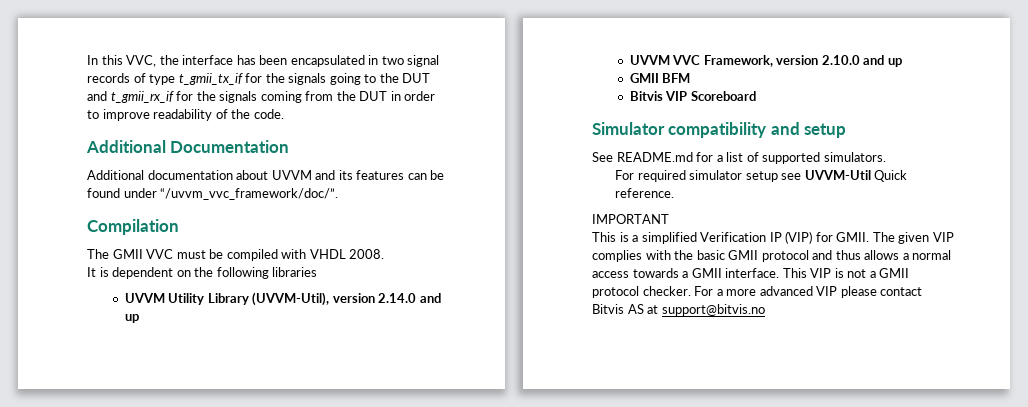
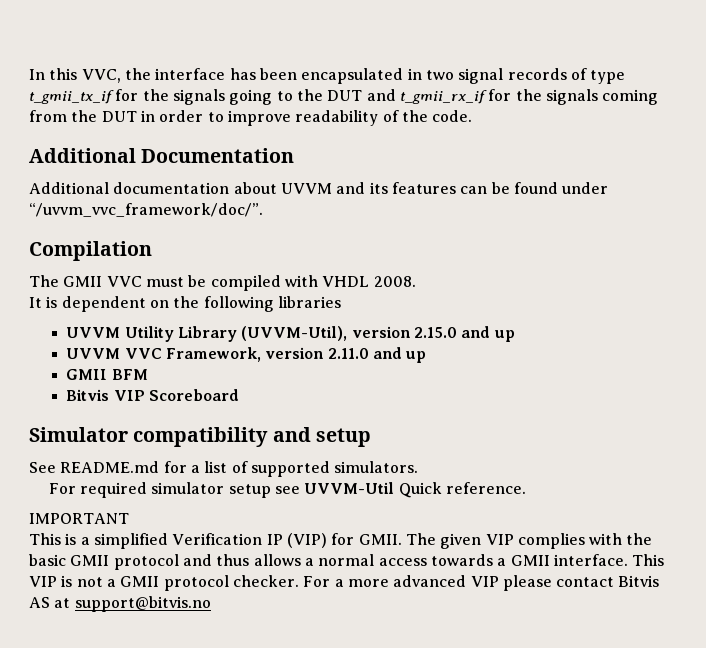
- UVVM Utility Library (UVVM-Util), version 2.14.0 and up
+ UVVM Utility Library (UVVM-Util), version 2.15.0 and up
- UVVM VVC Framework, version 2.10.0 and up
+ UVVM VVC Framework, version 2.11.0 and up

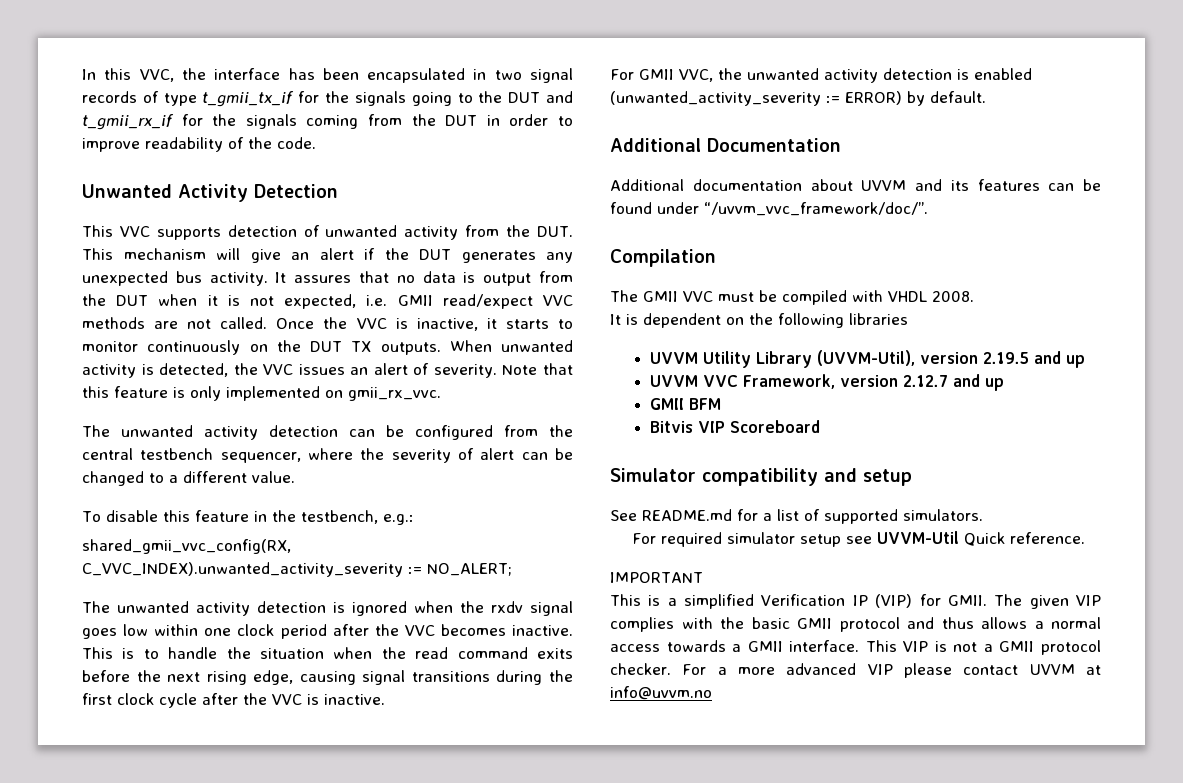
+ Unwanted Activity Detection
+ This VVC supports detection of unwanted activity from the DUT. This mechanism will give an alert if the DUT generates any unexpected bus activity. It assures that no data is output from the DUT when it is not expected, i.e. GMII read/expect VVC methods are not called. Once the VVC is inactive, it starts to monitor continuously on the DUT TX outputs. When unwanted activity is detected, the VVC issues an alert of severity. Note that this feature is only implemented on gmii_rx_vvc.
+ The unwanted activity detection can be configured from the central testbench sequencer, where the severity of alert can be changed to a different value.
+ To disable this feature in the testbench, e.g.:
+ shared_gmii_vvc_config(RX, C_VVC_INDEX).unwanted_activity_severity := NO_ALERT;
+ The unwanted activity detection is ignored when the rxdv signal goes low within one clock period after the VVC becomes inactive. This is to handle the situation when the read command exits before the next rising edge, causing signal transitions during the first clock cycle after the VVC is inactive.
+ For GMII VVC, the unwanted activity detection is enabled (unwanted_activity_severity := ERROR) by default.
- UVVM Utility Library (UVVM-Util), version 2.15.0 and up
+ UVVM Utility Library (UVVM-Util), version 2.19.5 and up
- UVVM VVC Framework, version 2.11.0 and up
+ UVVM VVC Framework, version 2.12.7 and up
- For a more advanced VIP please contact Bitvis AS at support@bitvis.no
+ For a more advanced VIP please contact UVVM at info@uvvm.no

